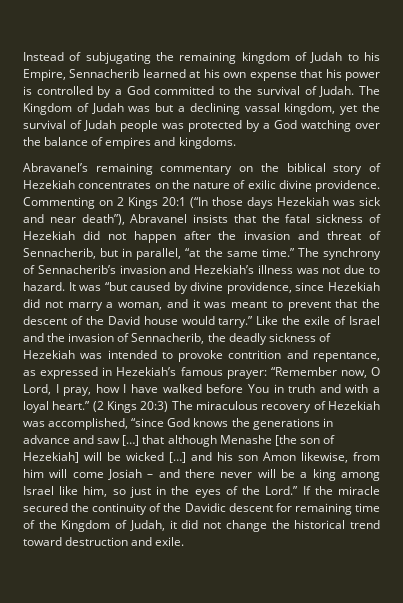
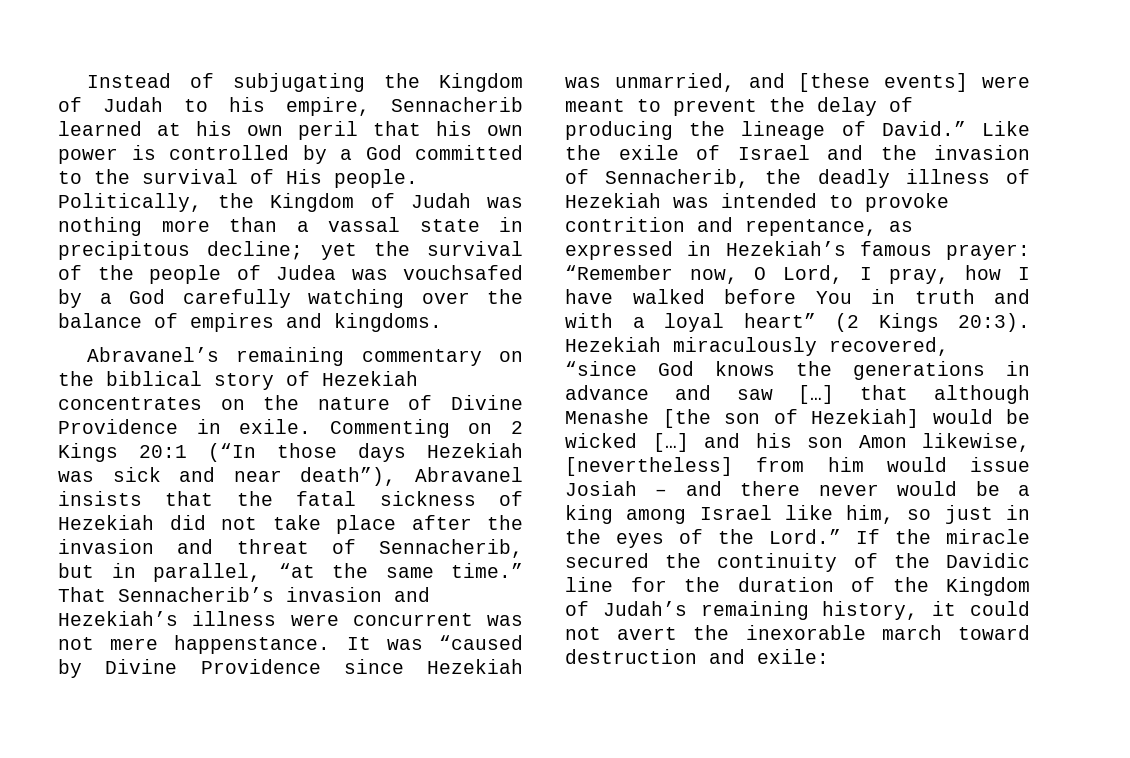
- Instead of subjugating the remaining kingdom of Judah to his Empire, Sennacherib learned at his own expense that his power is controlled by a God committed to the survival of Judah. The Kingdom of Judah was but a declining vassal kingdom, yet the survival of Judah people was protected by a God watching over the balance of empires and kingdoms.
+ Instead of subjugating the Kingdom of Judah to his empire, Sennacherib learned at his own peril that his own power is controlled by a God committed to the survival of His people. Politically, the Kingdom of Judah was nothing more than a vassal state in precipitous decline; yet the survival of the people of Judea was vouchsafed by a God carefully watching over the balance of empires and kingdoms.
- Abravanel’s remaining commentary on the biblical story of Hezekiah concentrates on the nature of exilic divine providence.
+ Abravanel’s remaining commentary on the biblical story of Hezekiah concentrates on the nature of Divine Providence in exile.
- Commenting on 2 Kings 20:1 (“In those days Hezekiah was sick and near death”), Abravanel insists that the fatal sickness of Hezekiah did not happen after the invasion and threat of Sennacherib, but in parallel, “at the same time.”
+ Commenting on 2 Kings 20:1 (“In those days Hezekiah was sick and near death”), Abravanel insists that the fatal sickness of Hezekiah did not take place after the invasion and threat of Sennacherib, but in parallel, “at the same time.”
- The synchrony of Sennacherib’s invasion and Hezekiah’s illness was not due to hazard. It was “but caused by divine providence, since Hezekiah did not marry a woman, and it was meant to prevent that the descent of the David house would tarry.”
+ That Sennacherib’s invasion and Hezekiah’s illness were concurrent was not mere happenstance. It was “caused by Divine Providence since Hezekiah was unmarried, and [these events] were meant to prevent the delay of producing the lineage of David.”
- Like the exile of Israel and the invasion of Sennacherib, the deadly sickness of Hezekiah was intended to provoke contrition and repentance, as expressed in Hezekiah’s famous prayer:
+ Like the exile of Israel and the invasion of Sennacherib, the deadly illness of Hezekiah was intended to provoke contrition and repentance, as expressed in Hezekiah’s famous prayer:
- “Remember now, O Lord, I pray, how I have walked before You in truth and with a loyal heart.” (2 Kings 20:3) The miraculous recovery of Hezekiah was accomplished, “since God knows the generations in advance and saw […] that although Menashe [the son of Hezekiah] will be wicked […] and his son Amon likewise, from him will come Josiah – and there never will be a king among Israel like him, so just in the eyes of the Lord.”
+ “Remember now, O Lord, I pray, how I have walked before You in truth and with a loyal heart” (2 Kings 20:3). Hezekiah miraculously recovered, “since God knows the generations in advance and saw […] that although Menashe [the son of Hezekiah] would be wicked […] and his son Amon likewise, [nevertheless] from him would issue Josiah – and there never would be a king among Israel like him, so just in the eyes of the Lord.”
- If the miracle secured the continuity of the Davidic descent for remaining time of the Kingdom of Judah, it did not change the historical trend toward destruction and exile.
+ If the miracle secured the continuity of the Davidic line for the duration of the Kingdom of Judah’s remaining history, it could not avert the inexorable march toward destruction and exile:

